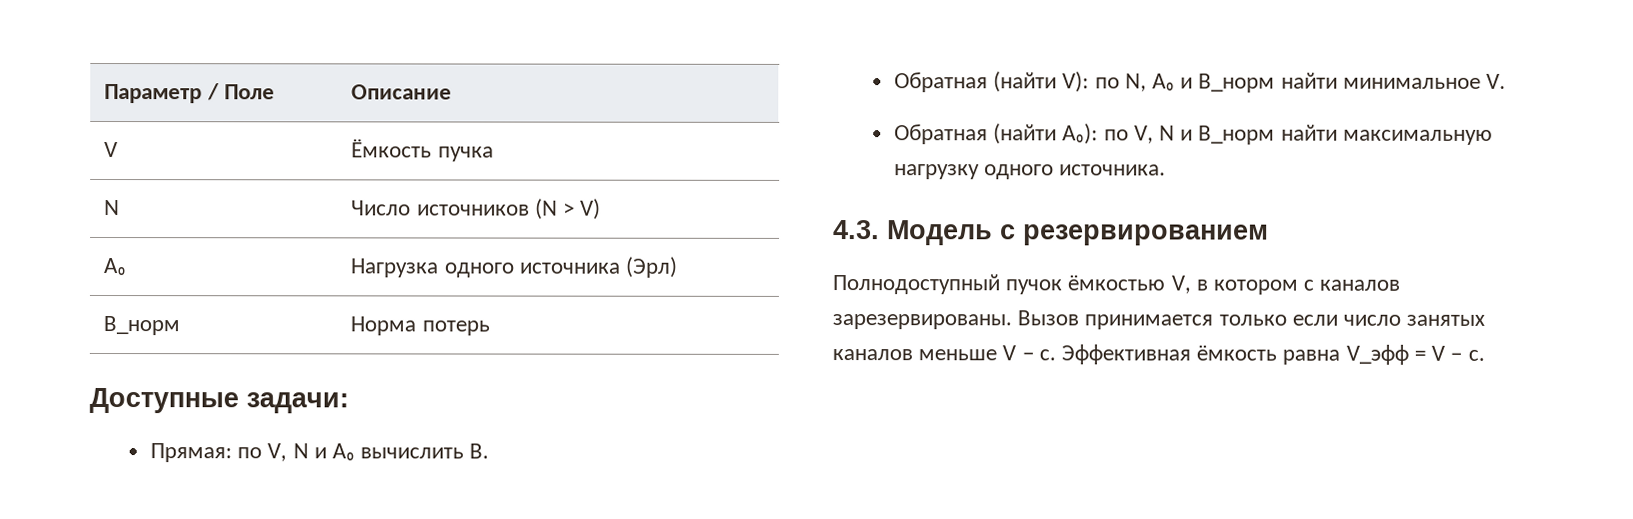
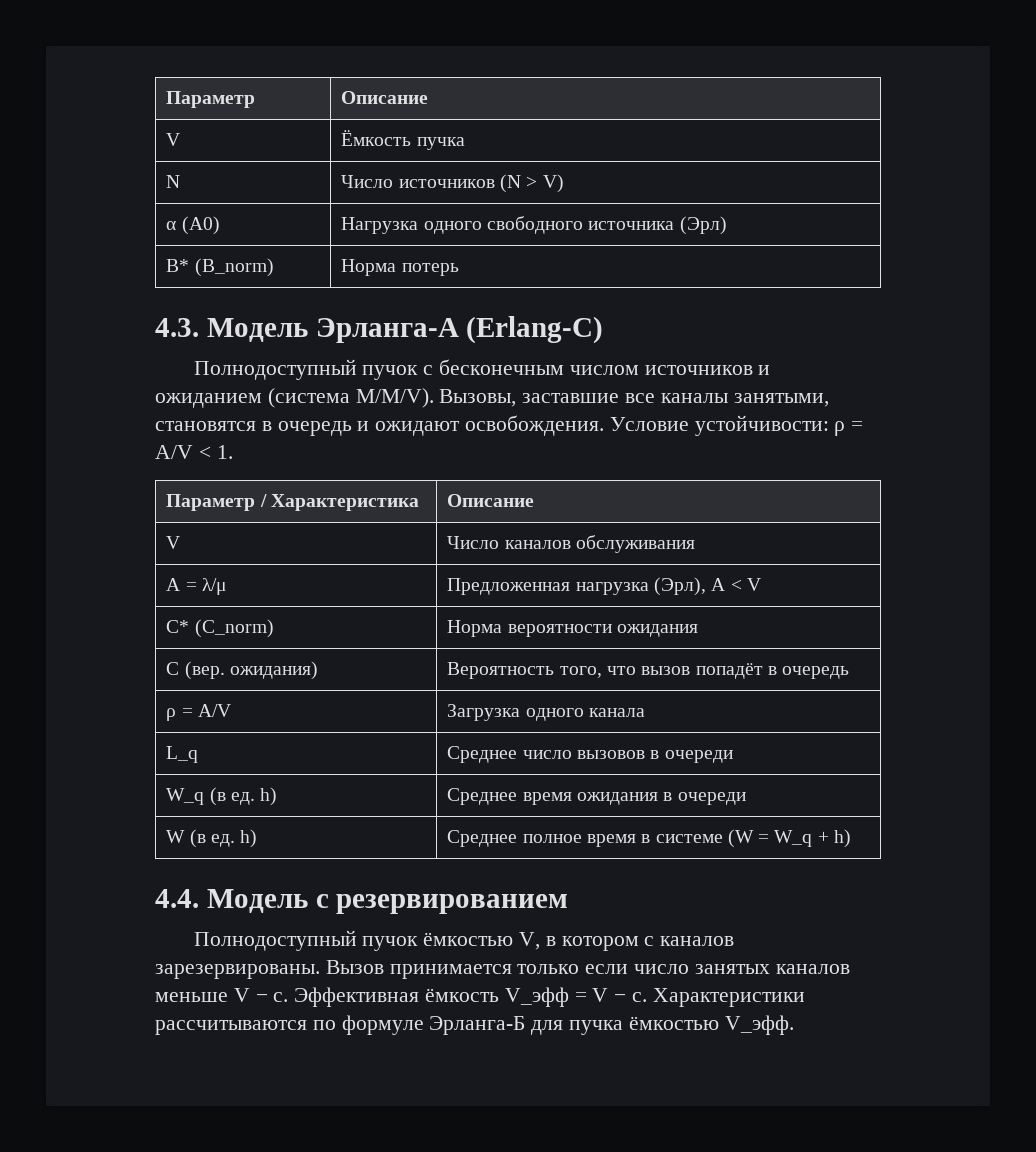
- Параметр / Поле | Описание
+ Параметр | Описание
- A₀ | Нагрузка одного источника (Эрл)
+ α (A0) | Нагрузка одного свободного источника (Эрл)
- B_норм | Норма потерь
+ B* (B_norm) | Норма потерь
- Доступные задачи:
- Прямая: по V, N и A₀ вычислить B.
- Обратная (найти V): по N, A₀ и B_норм найти минимальное V.
- Обратная (найти A₀): по V, N и B_норм найти максимальную нагрузку одного источника.
- 4.3. Модель с резервированием
+ 4.3. Модель Эрланга-А (Erlang-C)
+ Полнодоступный пучок с бесконечным числом источников и ожиданием (система M/M/V). Вызовы, заставшие все каналы занятыми, становятся в очередь и ожидают освобождения. Условие устойчивости: ρ = A/V < 1.
+ Параметр / Характеристика | Описание
+ V | Число каналов обслуживания
+ A = λ/μ | Предложенная нагрузка (Эрл), A < V
+ C* (C_norm) | Норма вероятности ожидания
+ C (вер. ожидания) | Вероятность того, что вызов попадёт в очередь
+ ρ = A/V | Загрузка одного канала
+ L_q | Среднее число вызовов в очереди
+ W_q (в ед. h) | Среднее время ожидания в очереди
+ W (в ед. h) | Среднее полное время в системе (W = W_q + h)
+ 4.4. Модель с резервированием
- Эффективная ёмкость равна V_эфф = V − c.
+ Эффективная ёмкость V_эфф = V − c.
+ Характеристики рассчитываются по формуле Эрланга-Б для пучка ёмкостью V_эфф.

